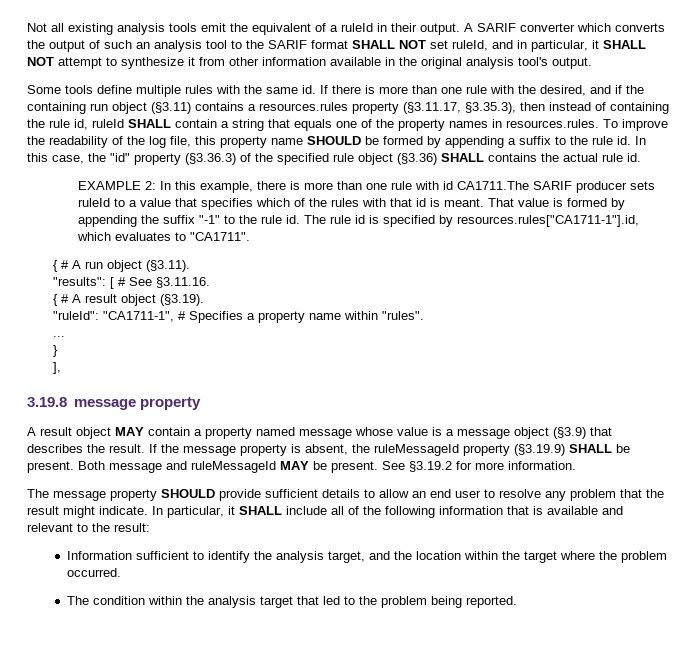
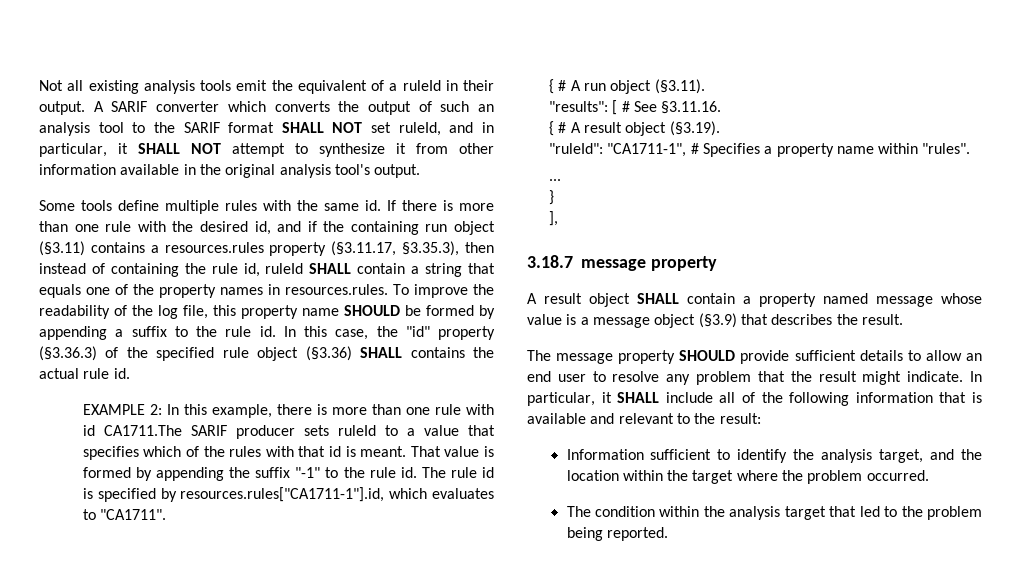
- If there is more than one rule with the desired, and if the containing run object (§3.11) contains a resources.rules property (§3.11.17, §3.35.3), then instead of containing the rule id, ruleId SHALL contain a string that equals one of the property names in resources.rules. To improve the readability of the log file, this property name SHOULD be formed by appending a suffix to the rule id.
+ If there is more than one rule with the desired id, and if the containing run object (§3.11) contains a resources.rules property (§3.11.17, §3.35.3), then instead of containing the rule id, ruleId SHALL contain a string that equals one of the property names in resources.rules. To improve the readability of the log file, this property name SHOULD be formed by appending a suffix to the rule id.
- 3.19.8 message property
+ 3.18.7 message property
- A result object MAY contain a property named message whose value is a message object (§3.9) that describes the result. If the message property is absent, the ruleMessageId property (§3.19.9) SHALL be present. Both message and ruleMessageId MAY be present. See §3.19.2 for more information.
+ A result object SHALL contain a property named message whose value is a message object (§3.9) that describes the result.

